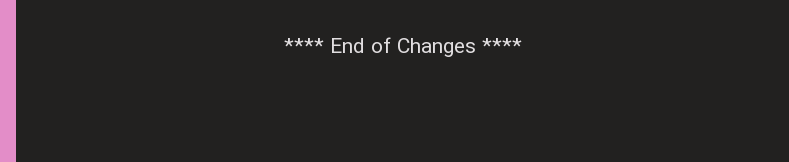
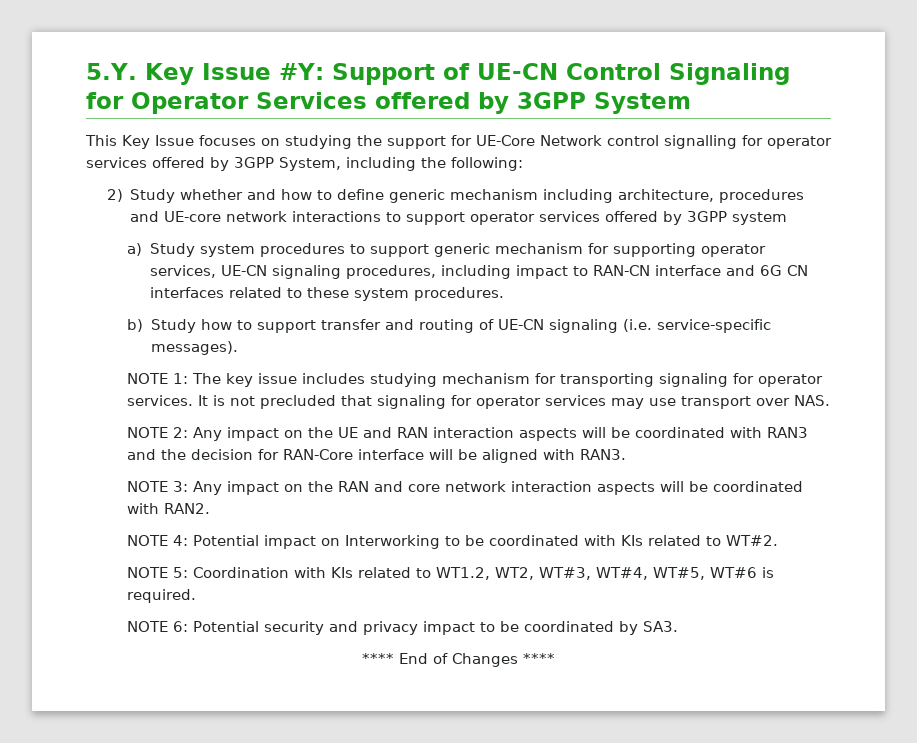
+ 5.Y. Key Issue #Y: Support of UE-CN Control Signaling for Operator Services offered by 3GPP System
+ This Key Issue focuses on studying the support for UE-Core Network control signalling for operator services offered by 3GPP System, including the following:
+ 2) Study whether and how to define generic mechanism including architecture, procedures and UE-core network interactions to support operator services offered by 3GPP system
+ a) Study system procedures to support generic mechanism for supporting operator services, UE-CN signaling procedures, including impact to RAN-CN interface and 6G CN interfaces related to these system procedures.
+ b) Study how to support transfer and routing of UE-CN signaling (i.e. service-specific messages).
+ NOTE 1: The key issue includes studying mechanism for transporting signaling for operator services. It is not precluded that signaling for operator services may use transport over NAS.
+ NOTE 2: Any impact on the UE and RAN interaction aspects will be coordinated with RAN3 and the decision for RAN-Core interface will be aligned with RAN3.
+ NOTE 3: Any impact on the RAN and core network interaction aspects will be coordinated with RAN2.
+ NOTE 4: Potential impact on Interworking to be coordinated with KIs related to WT#2.
+ NOTE 5: Coordination with KIs related to WT1.2, WT2, WT#3, WT#4, WT#5, WT#6 is required.
+ NOTE 6: Potential security and privacy impact to be coordinated by SA3.

